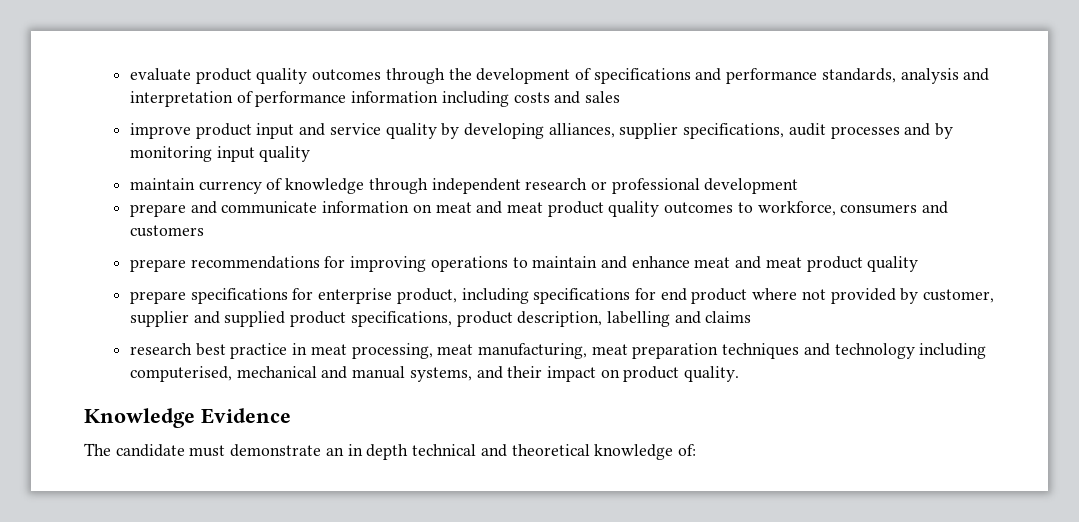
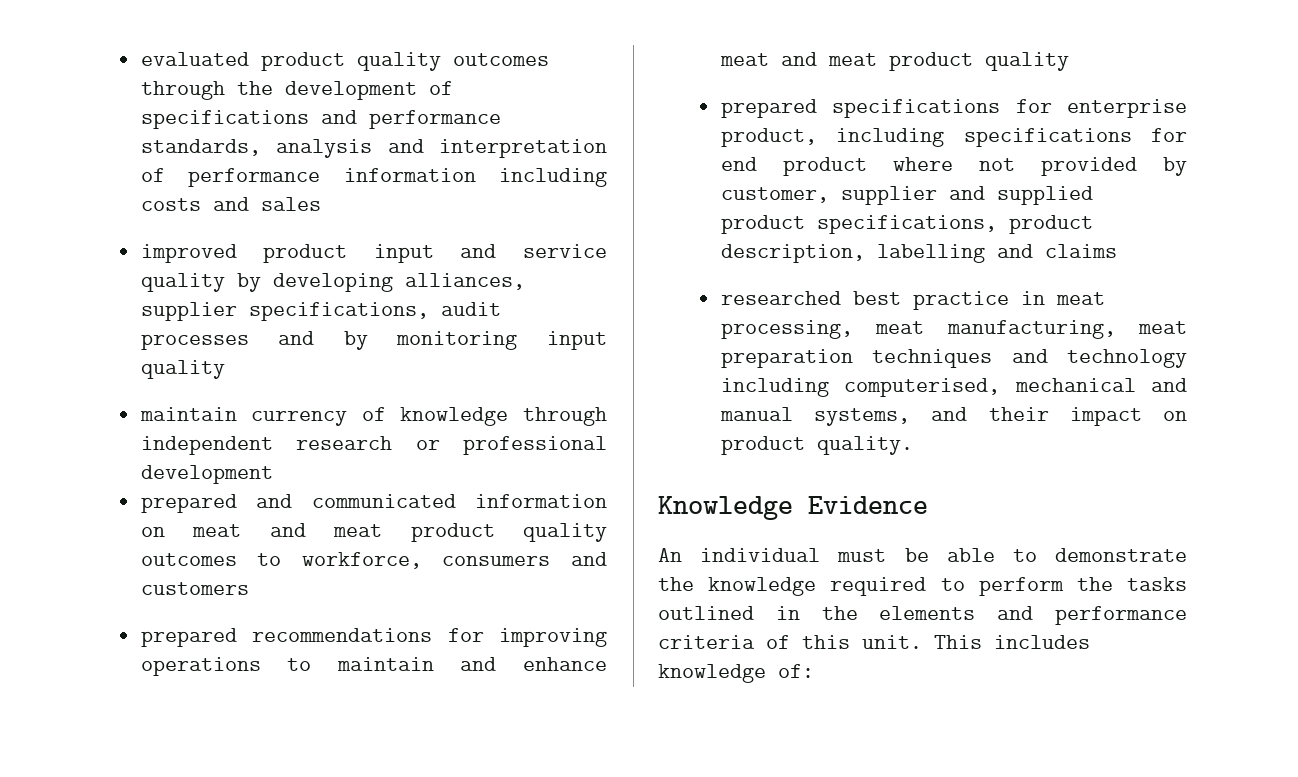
- evaluate product quality outcomes through the development of specifications and performance standards, analysis and interpretation of performance information including costs and sales
+ evaluated product quality outcomes through the development of specifications and performance standards, analysis and interpretation of performance information including costs and sales
- improve product input and service quality by developing alliances, supplier specifications, audit processes and by monitoring input quality
+ improved product input and service quality by developing alliances, supplier specifications, audit processes and by monitoring input quality
- prepare and communicate information on meat and meat product quality outcomes to workforce, consumers and customers
+ prepared and communicated information on meat and meat product quality outcomes to workforce, consumers and customers
- prepare recommendations for improving operations to maintain and enhance meat and meat product quality
+ prepared recommendations for improving operations to maintain and enhance meat and meat product quality
- prepare specifications for enterprise product, including specifications for end product where not provided by customer, supplier and supplied product specifications, product description, labelling and claims
+ prepared specifications for enterprise product, including specifications for end product where not provided by customer, supplier and supplied product specifications, product description, labelling and claims
- research best practice in meat processing, meat manufacturing, meat preparation techniques and technology including computerised, mechanical and manual systems, and their impact on product quality.
+ researched best practice in meat processing, meat manufacturing, meat preparation techniques and technology including computerised, mechanical and manual systems, and their impact on product quality.
- The candidate must demonstrate an in depth technical and theoretical knowledge of:
+ An individual must be able to demonstrate the knowledge required to perform the tasks outlined in the elements and performance criteria of this unit. This includes knowledge of:

